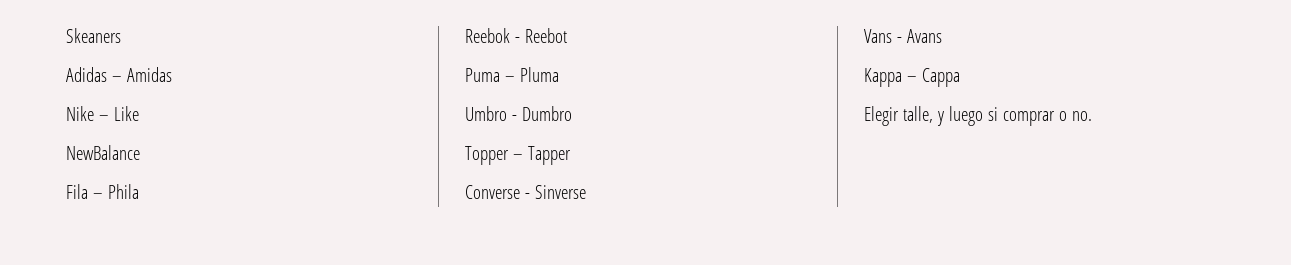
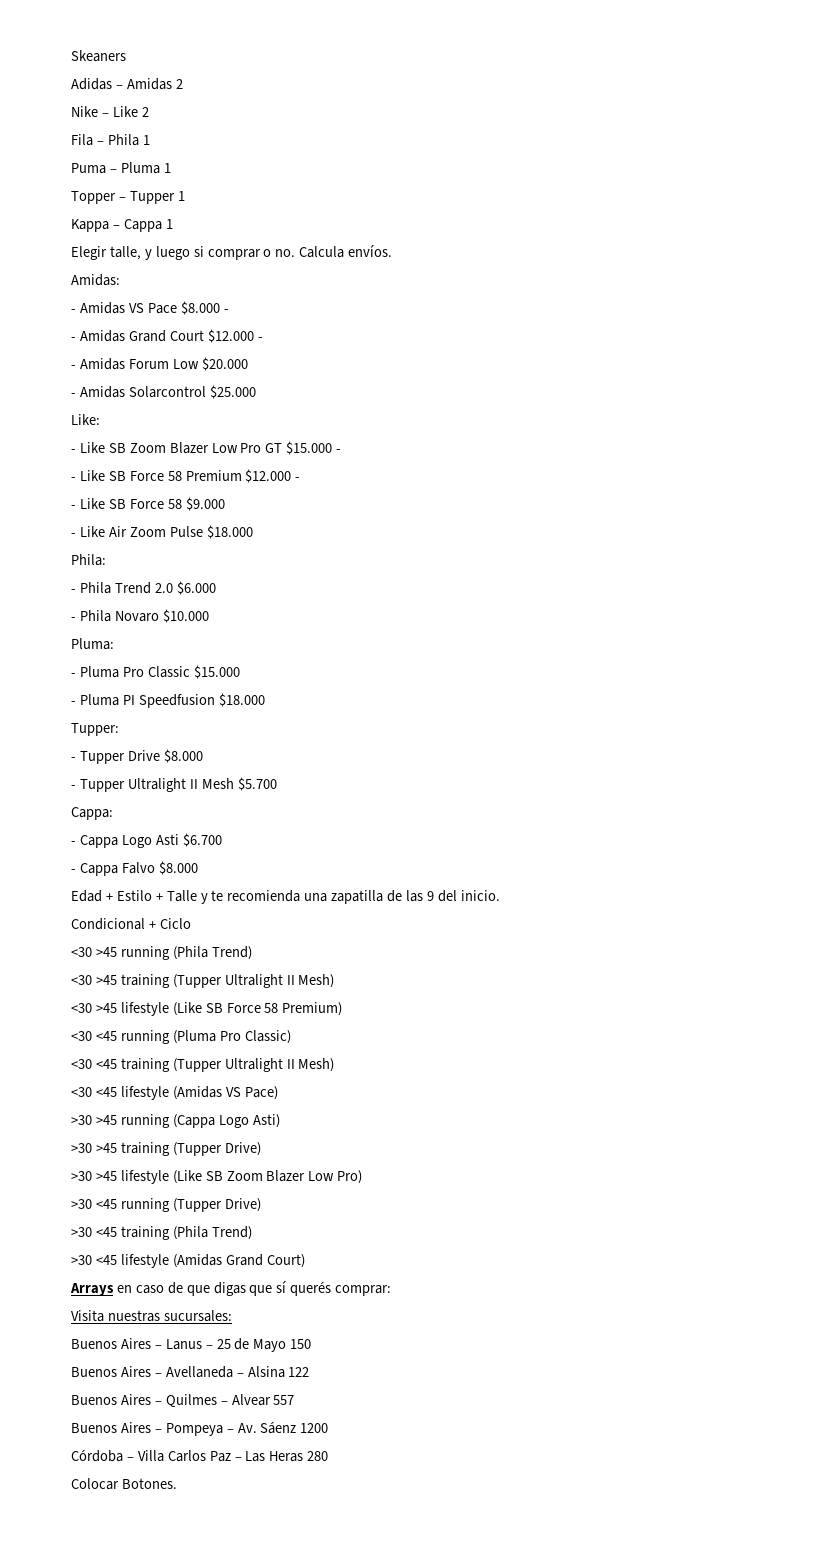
- Adidas – Amidas
+ Adidas – Amidas 2
- Nike – Like
- NewBalance
+ Nike – Like 2
- Fila – Phila
- Reebok - Reebot
+ Fila – Phila 1
- Puma – Pluma
- Umbro - Dumbro
+ Puma – Pluma 1
- Topper – Tapper
- Converse - Sinverse
- Vans - Avans
+ Topper – Tupper 1
- Kappa – Cappa
+ Kappa – Cappa 1
- Elegir talle, y luego si comprar o no.
+ Elegir talle, y luego si comprar o no. Calcula envíos.
+ Amidas:
+ - Amidas VS Pace $8.000 -
+ - Amidas Grand Court $12.000 -
+ - Amidas Forum Low $20.000
+ - Amidas Solarcontrol $25.000
+ Like:
+ - Like SB Zoom Blazer Low Pro GT $15.000 -
+ - Like SB Force 58 Premium $12.000 -
+ - Like SB Force 58 $9.000
+ - Like Air Zoom Pulse $18.000
+ Phila:
+ - Phila Trend 2.0 $6.000
+ - Phila Novaro $10.000
+ Pluma:
+ - Pluma Pro Classic $15.000
+ - Pluma PI Speedfusion $18.000
+ Tupper:
+ - Tupper Drive $8.000
+ - Tupper Ultralight II Mesh $5.700
+ Cappa:
+ - Cappa Logo Asti $6.700
+ - Cappa Falvo $8.000
+ Edad + Estilo + Talle y te recomienda una zapatilla de las 9 del inicio.
+ Condicional + Ciclo
+ <30 >45 running (Phila Trend)
+ <30 >45 training (Tupper Ultralight II Mesh)
+ <30 >45 lifestyle (Like SB Force 58 Premium)
+ <30 <45 running (Pluma Pro Classic)
+ <30 <45 training (Tupper Ultralight II Mesh)
+ <30 <45 lifestyle (Amidas VS Pace)
+ >30 >45 running (Cappa Logo Asti)
+ >30 >45 training (Tupper Drive)
+ >30 >45 lifestyle (Like SB Zoom Blazer Low Pro)
+ >30 <45 running (Tupper Drive)
+ >30 <45 training (Phila Trend)
+ >30 <45 lifestyle (Amidas Grand Court)
+ Arrays en caso de que digas que sí querés comprar:
+ Visita nuestras sucursales:
+ Buenos Aires – Lanus – 25 de Mayo 150
+ Buenos Aires – Avellaneda – Alsina 122
+ Buenos Aires – Quilmes – Alvear 557
+ Buenos Aires – Pompeya – Av. Sáenz 1200
+ Córdoba – Villa Carlos Paz – Las Heras 280
+ Colocar Botones.

